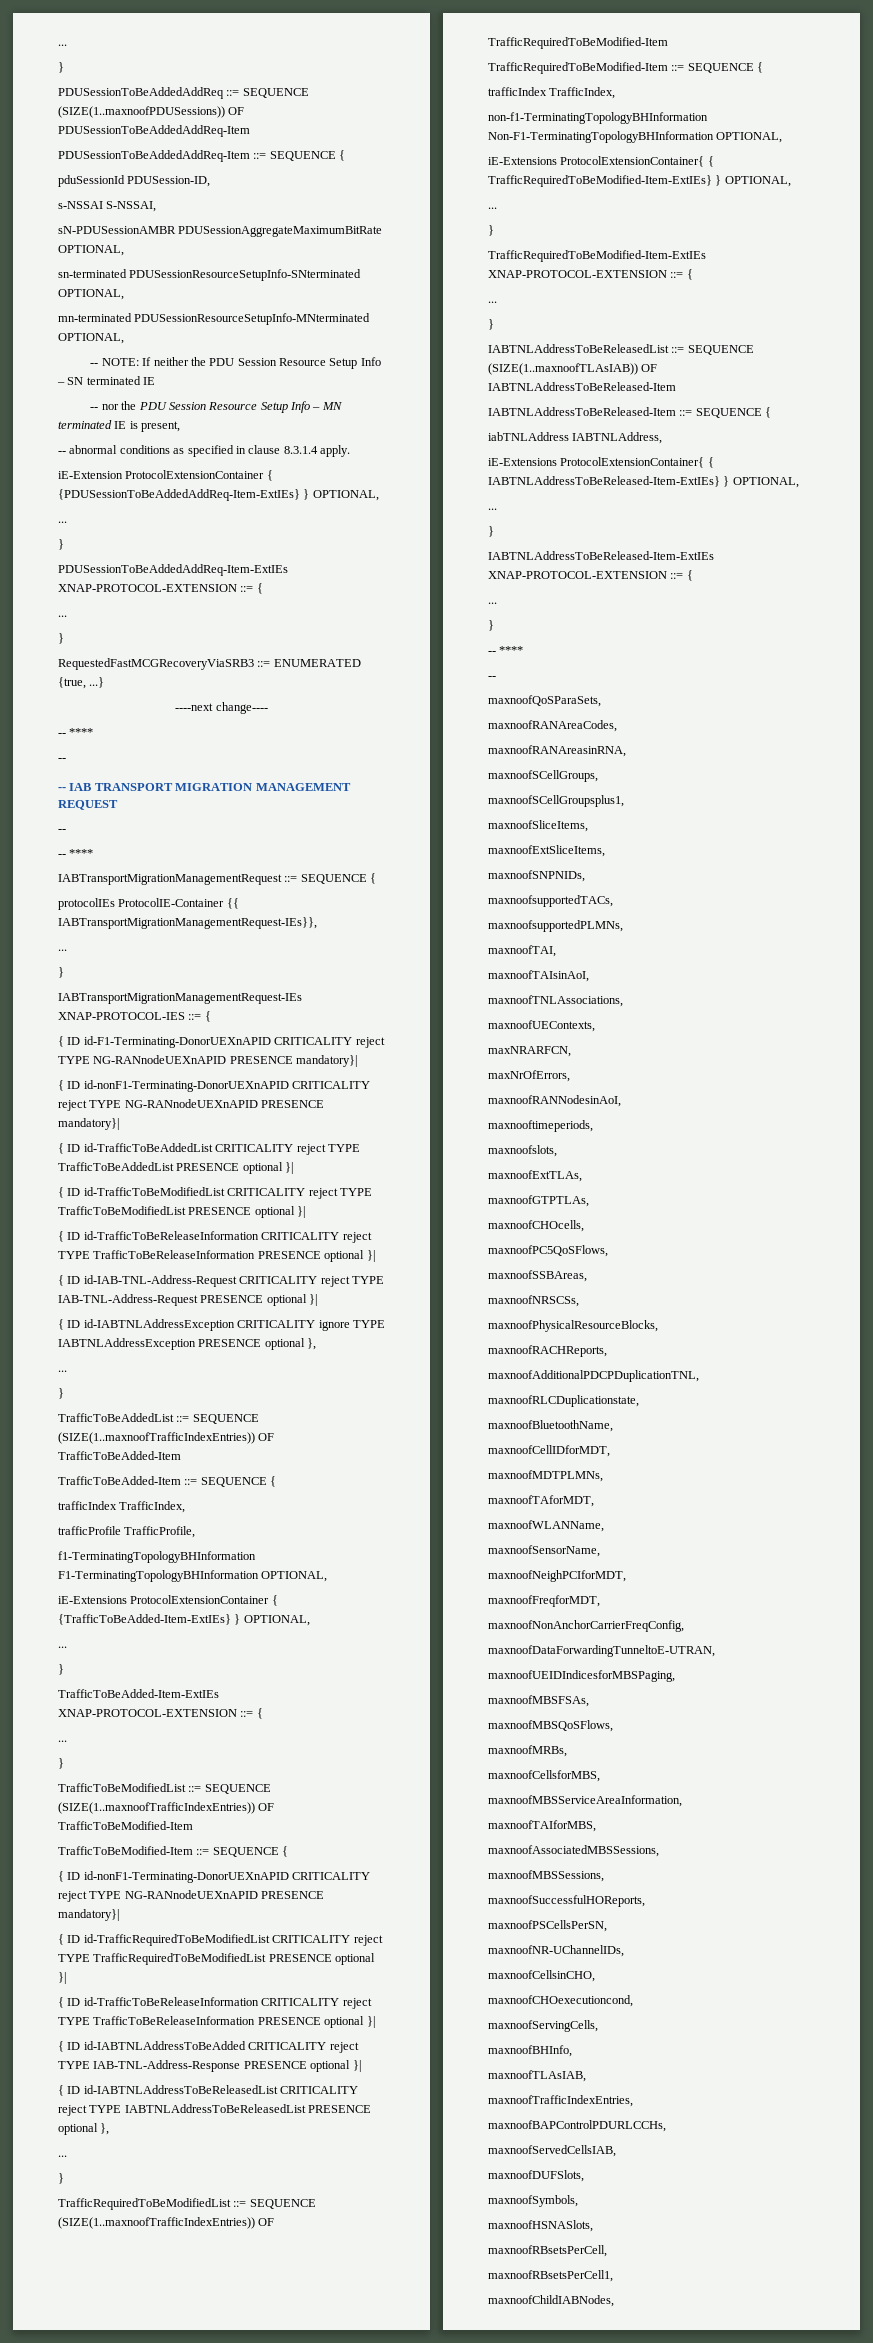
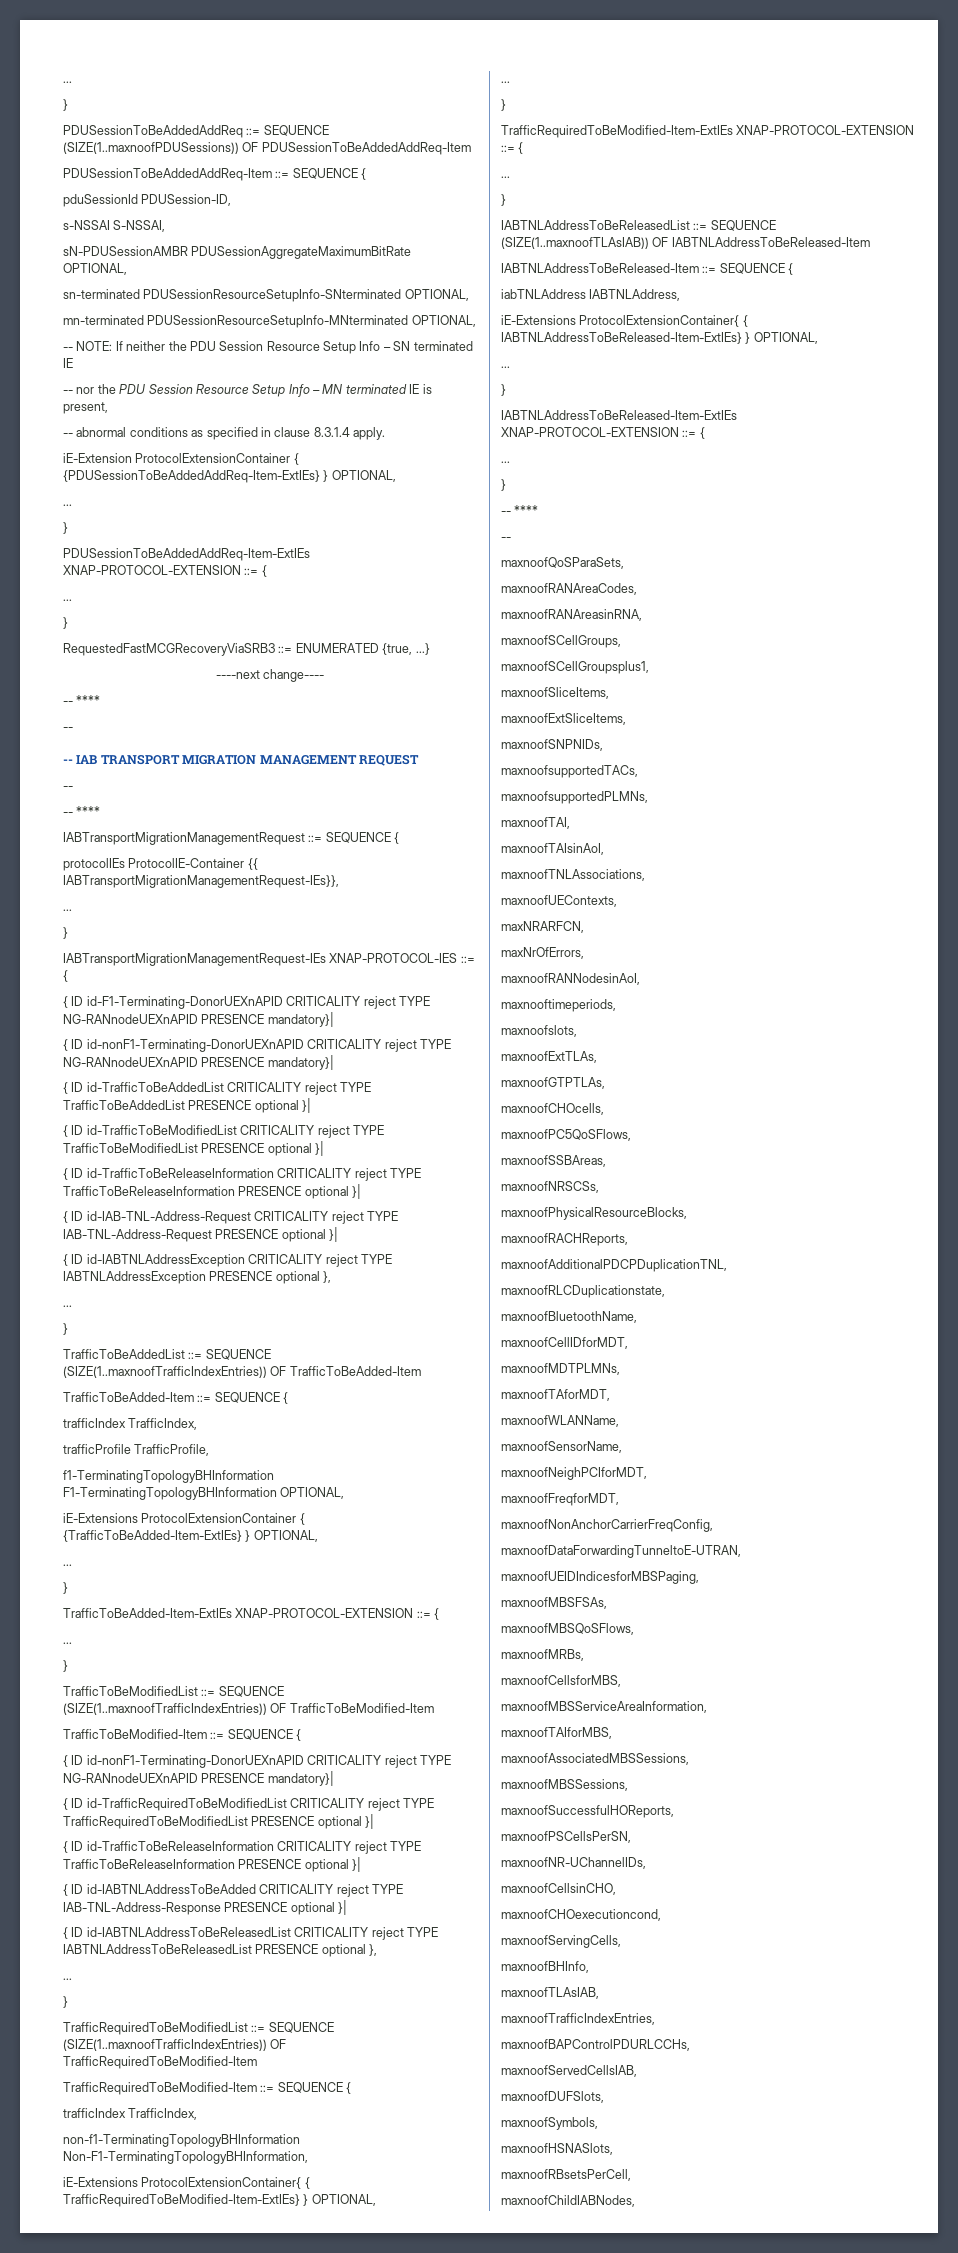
- { ID id-IABTNLAddressException CRITICALITY ignore TYPE IABTNLAddressException PRESENCE optional },
+ { ID id-IABTNLAddressException CRITICALITY reject TYPE IABTNLAddressException PRESENCE optional },
- non-f1-TerminatingTopologyBHInformation Non-F1-TerminatingTopologyBHInformation OPTIONAL,
+ non-f1-TerminatingTopologyBHInformation Non-F1-TerminatingTopologyBHInformation,
- maxnoofRBsetsPerCell1,

